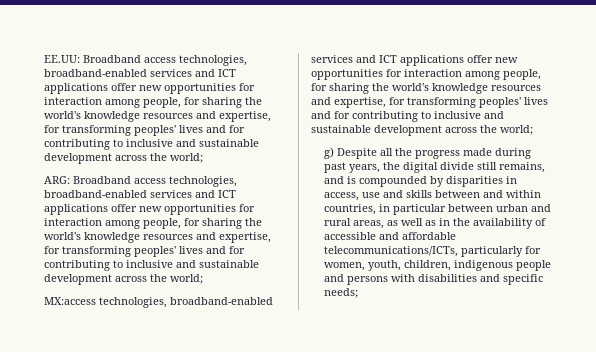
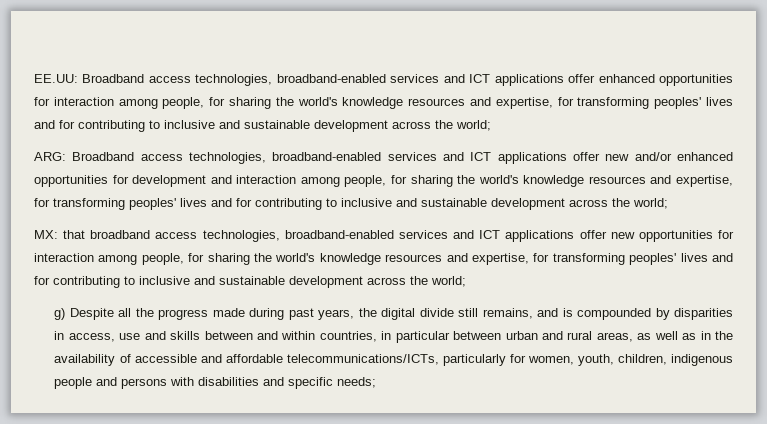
- EE.UU: Broadband access technologies, broadband-enabled services and ICT applications offer new opportunities for interaction among people, for sharing the world's knowledge resources and expertise, for transforming peoples' lives and for contributing to inclusive and sustainable development across the world;
+ EE.UU: Broadband access technologies, broadband-enabled services and ICT applications offer enhanced opportunities for interaction among people, for sharing the world's knowledge resources and expertise, for transforming peoples' lives and for contributing to inclusive and sustainable development across the world;
- ARG: Broadband access technologies, broadband-enabled services and ICT applications offer new opportunities for interaction among people, for sharing the world's knowledge resources and expertise, for transforming peoples' lives and for contributing to inclusive and sustainable development across the world;
+ ARG: Broadband access technologies, broadband-enabled services and ICT applications offer new and/or enhanced opportunities for development and interaction among people, for sharing the world's knowledge resources and expertise, for transforming peoples' lives and for contributing to inclusive and sustainable development across the world;
- MX:access technologies, broadband-enabled services and ICT applications offer new opportunities for interaction among people, for sharing the world's knowledge resources and expertise, for transforming peoples' lives and for contributing to inclusive and sustainable development across the world;
+ MX: that broadband access technologies, broadband-enabled services and ICT applications offer new opportunities for interaction among people, for sharing the world's knowledge resources and expertise, for transforming peoples' lives and for contributing to inclusive and sustainable development across the world;

